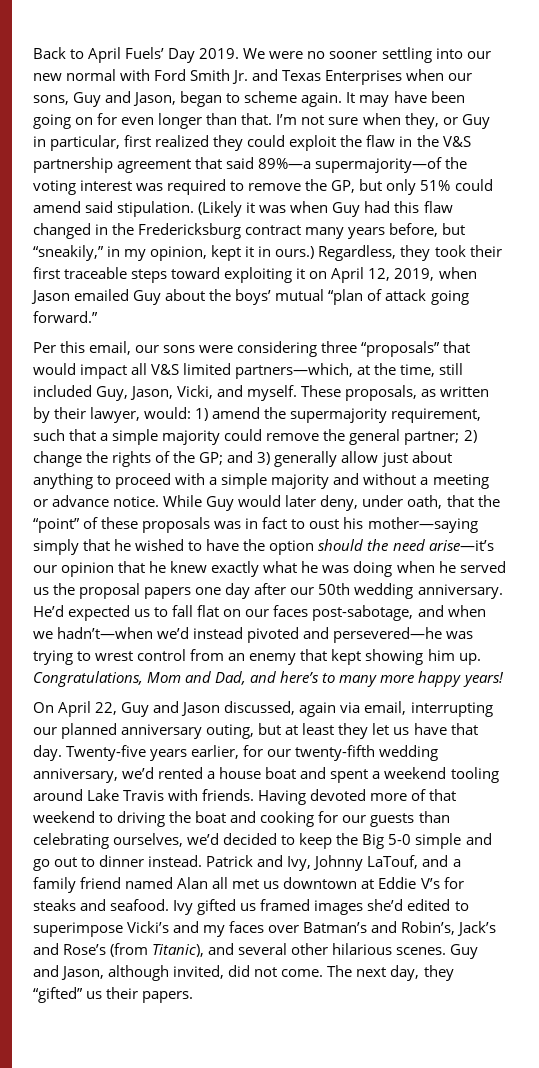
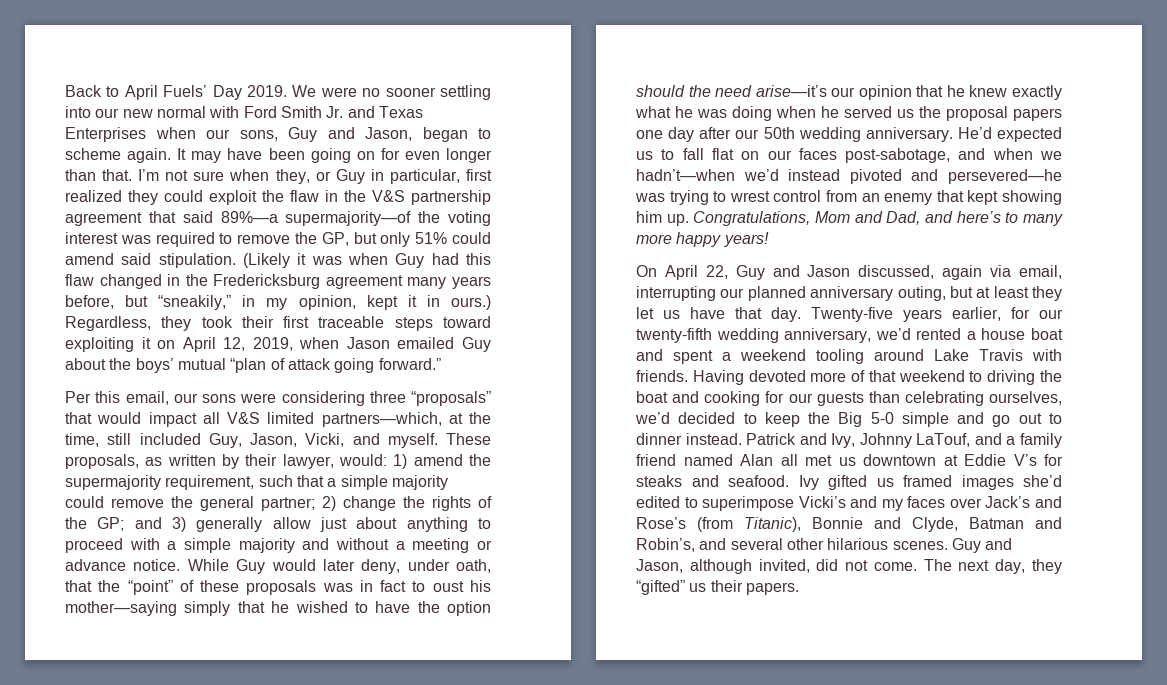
- (Likely it was when Guy had this flaw changed in the Fredericksburg contract many years before, but “sneakily,” in my opinion, kept it in ours.)
+ (Likely it was when Guy had this flaw changed in the Fredericksburg agreement many years before, but “sneakily,” in my opinion, kept it in ours.)
- Ivy gifted us framed images she’d edited to superimpose Vicki’s and my faces over Batman’s and Robin’s, Jack’s and Rose’s (from Titanic), and several other hilarious scenes.
+ Ivy gifted us framed images she’d edited to superimpose Vicki’s and my faces over Jack’s and Rose’s (from Titanic), Bonnie and Clyde, Batman and Robin’s, and several other hilarious scenes.

